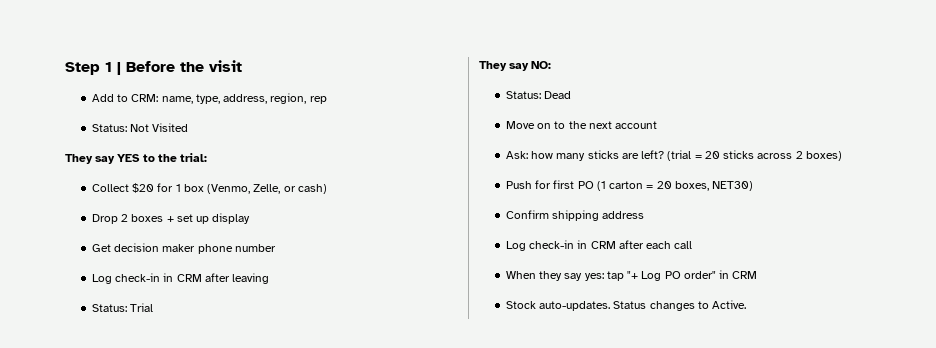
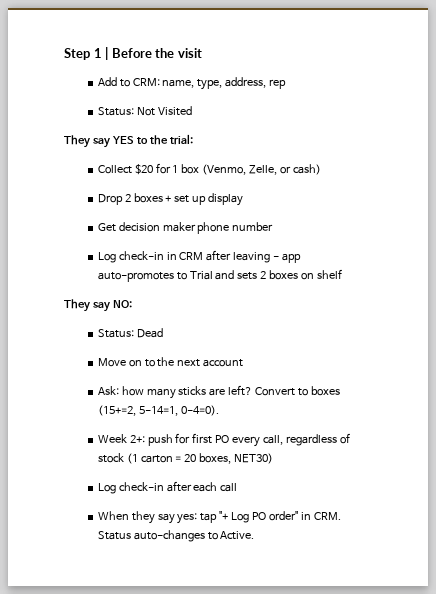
- Add to CRM: name, type, address, region, rep
+ Add to CRM: name, type, address, rep
- Log check-in in CRM after leaving
- Status: Trial
+ Log check-in in CRM after leaving - app auto-promotes to Trial and sets 2 boxes on shelf
- (trial = 20 sticks across 2 boxes)
- Push for first PO (1 carton = 20 boxes, NET30)
+ Convert to boxes (15+=2, 5-14=1, 0-4=0).
+ Week 2+: push for first PO every call, regardless of stock (1 carton = 20 boxes, NET30)
- Confirm shipping address
- Log check-in in CRM after each call
+ Log check-in after each call
- When they say yes: tap "+ Log PO order" in CRM
- Stock auto-updates. Status changes to Active.
+ When they say yes: tap "+ Log PO order" in CRM. Status auto-changes to Active.

